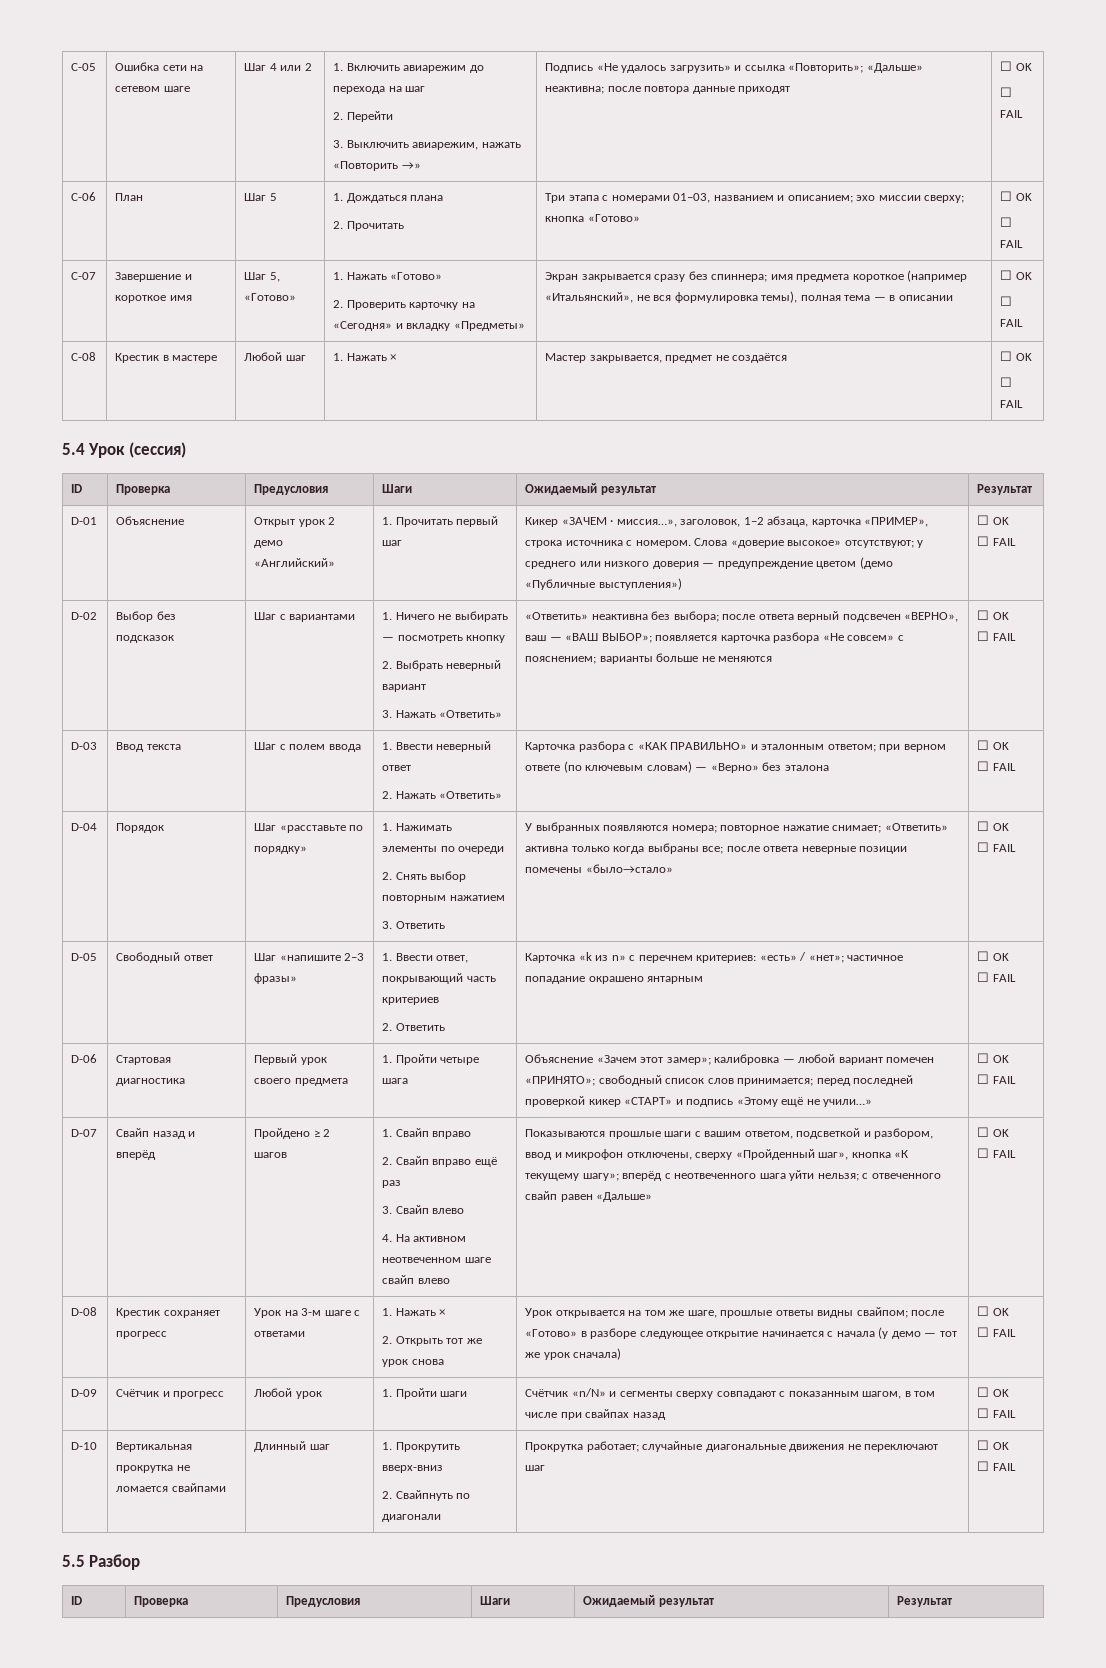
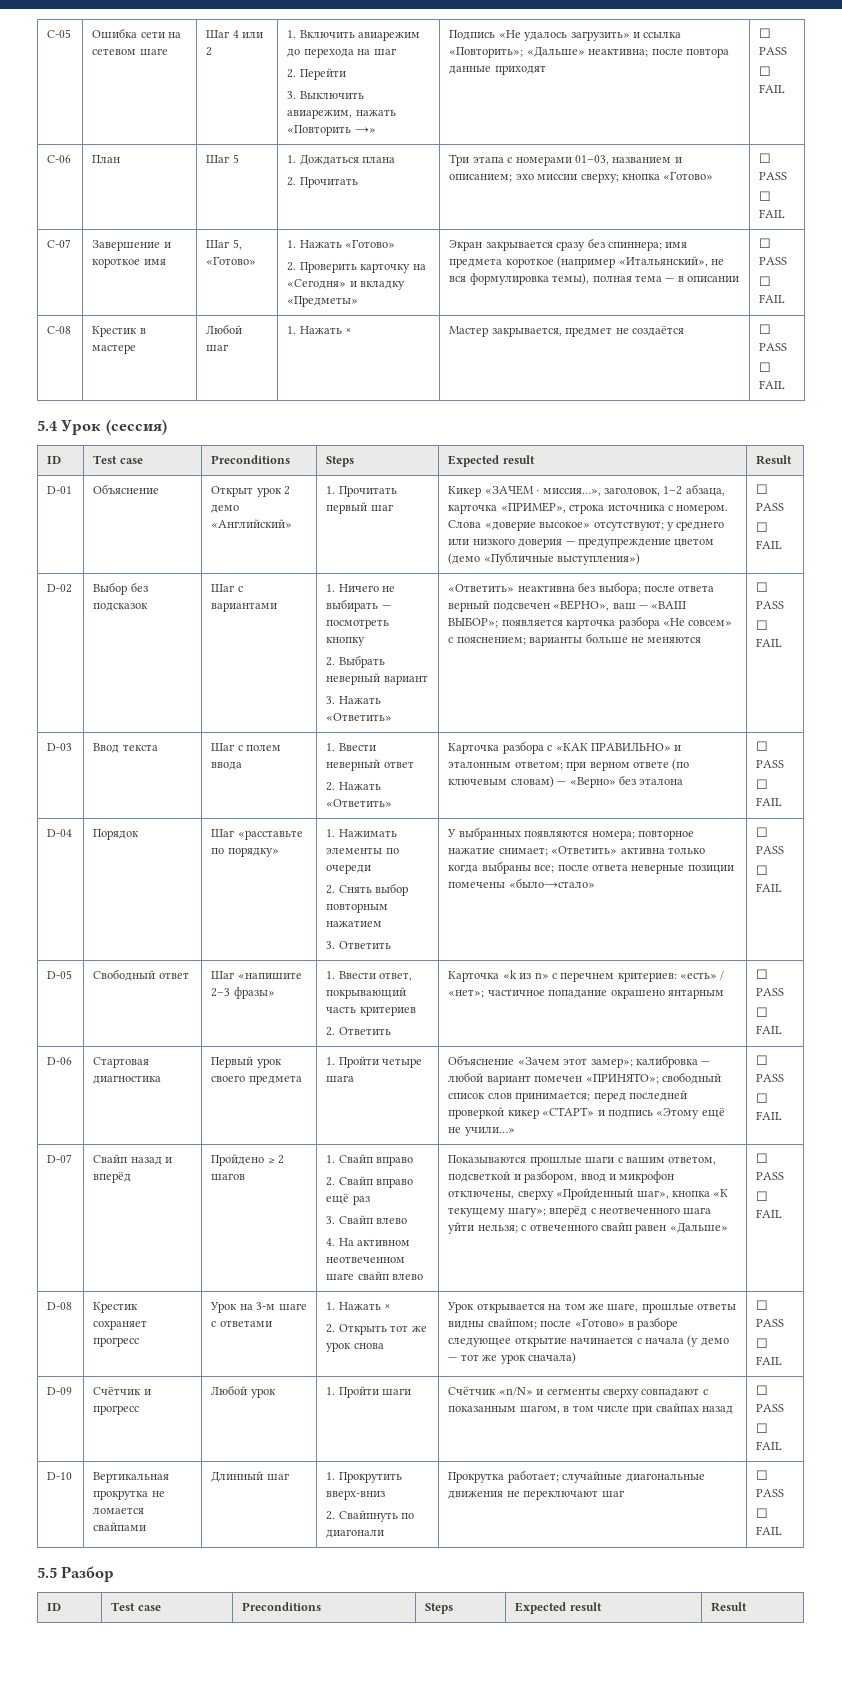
- Подпись «Не удалось загрузить» и ссылка «Повторить»; «Дальше» неактивна; после повтора данные приходят | ☐ OK
+ Подпись «Не удалось загрузить» и ссылка «Повторить»; «Дальше» неактивна; после повтора данные приходят | ☐ PASS
  C-06 | План | Шаг 5 | 1. Дождаться плана
- 2. Прочитать | Три этапа с номерами 01–03, названием и описанием; эхо миссии сверху; кнопка «Готово» | ☐ OK
+ 2. Прочитать | Три этапа с номерами 01–03, названием и описанием; эхо миссии сверху; кнопка «Готово» | ☐ PASS
- Экран закрывается сразу без спиннера; имя предмета короткое (например «Итальянский», не вся формулировка темы), полная тема — в описании | ☐ OK
+ Экран закрывается сразу без спиннера; имя предмета короткое (например «Итальянский», не вся формулировка темы), полная тема — в описании | ☐ PASS
- C-08 | Крестик в мастере | Любой шаг | 1. Нажать × | Мастер закрывается, предмет не создаётся | ☐ OK
+ C-08 | Крестик в мастере | Любой шаг | 1. Нажать × | Мастер закрывается, предмет не создаётся | ☐ PASS
  5.4 Урок (сессия)
- ID | Проверка | Предусловия | Шаги | Ожидаемый результат | Результат
+ ID | Test case | Preconditions | Steps | Expected result | Result
- Слова «доверие высокое» отсутствуют; у среднего или низкого доверия — предупреждение цветом (демо «Публичные выступления») | ☐ OK
+ Слова «доверие высокое» отсутствуют; у среднего или низкого доверия — предупреждение цветом (демо «Публичные выступления») | ☐ PASS
- «Ответить» неактивна без выбора; после ответа верный подсвечен «ВЕРНО», ваш — «ВАШ ВЫБОР»; появляется карточка разбора «Не совсем» с пояснением; варианты больше не меняются | ☐ OK
+ «Ответить» неактивна без выбора; после ответа верный подсвечен «ВЕРНО», ваш — «ВАШ ВЫБОР»; появляется карточка разбора «Не совсем» с пояснением; варианты больше не меняются | ☐ PASS
  D-03 | Ввод текста | Шаг с полем ввода | 1. Ввести неверный ответ
- 2. Нажать «Ответить» | Карточка разбора с «КАК ПРАВИЛЬНО» и эталонным ответом; при верном ответе (по ключевым словам) — «Верно» без эталона | ☐ OK
+ 2. Нажать «Ответить» | Карточка разбора с «КАК ПРАВИЛЬНО» и эталонным ответом; при верном ответе (по ключевым словам) — «Верно» без эталона | ☐ PASS
- У выбранных появляются номера; повторное нажатие снимает; «Ответить» активна только когда выбраны все; после ответа неверные позиции помечены «было→стало» | ☐ OK
+ У выбранных появляются номера; повторное нажатие снимает; «Ответить» активна только когда выбраны все; после ответа неверные позиции помечены «было→стало» | ☐ PASS
  D-05 | Свободный ответ | Шаг «напишите 2–3 фразы» | 1. Ввести ответ, покрывающий часть критериев
- 2. Ответить | Карточка «k из n» с перечнем критериев: «есть» / «нет»; частичное попадание окрашено янтарным | ☐ OK
+ 2. Ответить | Карточка «k из n» с перечнем критериев: «есть» / «нет»; частичное попадание окрашено янтарным | ☐ PASS
- D-06 | Стартовая диагностика | Первый урок своего предмета | 1. Пройти четыре шага | Объяснение «Зачем этот замер»; калибровка — любой вариант помечен «ПРИНЯТО»; свободный список слов принимается; перед последней проверкой кикер «СТАРТ» и подпись «Этому ещё не учили…» | ☐ OK
+ D-06 | Стартовая диагностика | Первый урок своего предмета | 1. Пройти четыре шага | Объяснение «Зачем этот замер»; калибровка — любой вариант помечен «ПРИНЯТО»; свободный список слов принимается; перед последней проверкой кикер «СТАРТ» и подпись «Этому ещё не учили…» | ☐ PASS
- Показываются прошлые шаги с вашим ответом, подсветкой и разбором, ввод и микрофон отключены, сверху «Пройденный шаг», кнопка «К текущему шагу»; вперёд с неотвеченного шага уйти нельзя; с отвеченного свайп равен «Дальше» | ☐ OK
+ Показываются прошлые шаги с вашим ответом, подсветкой и разбором, ввод и микрофон отключены, сверху «Пройденный шаг», кнопка «К текущему шагу»; вперёд с неотвеченного шага уйти нельзя; с отвеченного свайп равен «Дальше» | ☐ PASS
- Урок открывается на том же шаге, прошлые ответы видны свайпом; после «Готово» в разборе следующее открытие начинается с начала (у демо — тот же урок сначала) | ☐ OK
+ Урок открывается на том же шаге, прошлые ответы видны свайпом; после «Готово» в разборе следующее открытие начинается с начала (у демо — тот же урок сначала) | ☐ PASS
- D-09 | Счётчик и прогресс | Любой урок | 1. Пройти шаги | Счётчик «n/N» и сегменты сверху совпадают с показанным шагом, в том числе при свайпах назад | ☐ OK
+ D-09 | Счётчик и прогресс | Любой урок | 1. Пройти шаги | Счётчик «n/N» и сегменты сверху совпадают с показанным шагом, в том числе при свайпах назад | ☐ PASS
  D-10 | Вертикальная прокрутка не ломается свайпами | Длинный шаг | 1. Прокрутить вверх-вниз
- 2. Свайпнуть по диагонали | Прокрутка работает; случайные диагональные движения не переключают шаг | ☐ OK
+ 2. Свайпнуть по диагонали | Прокрутка работает; случайные диагональные движения не переключают шаг | ☐ PASS
  5.5 Разбор
- ID | Проверка | Предусловия | Шаги | Ожидаемый результат | Результат
+ ID | Test case | Preconditions | Steps | Expected result | Result

